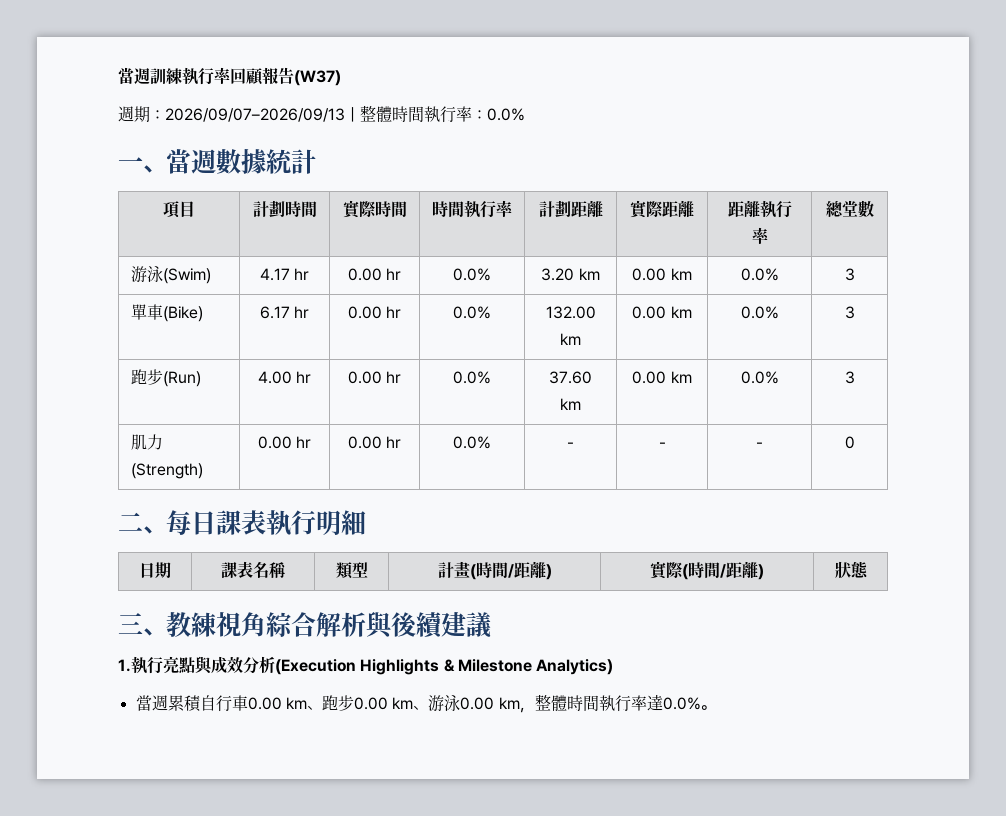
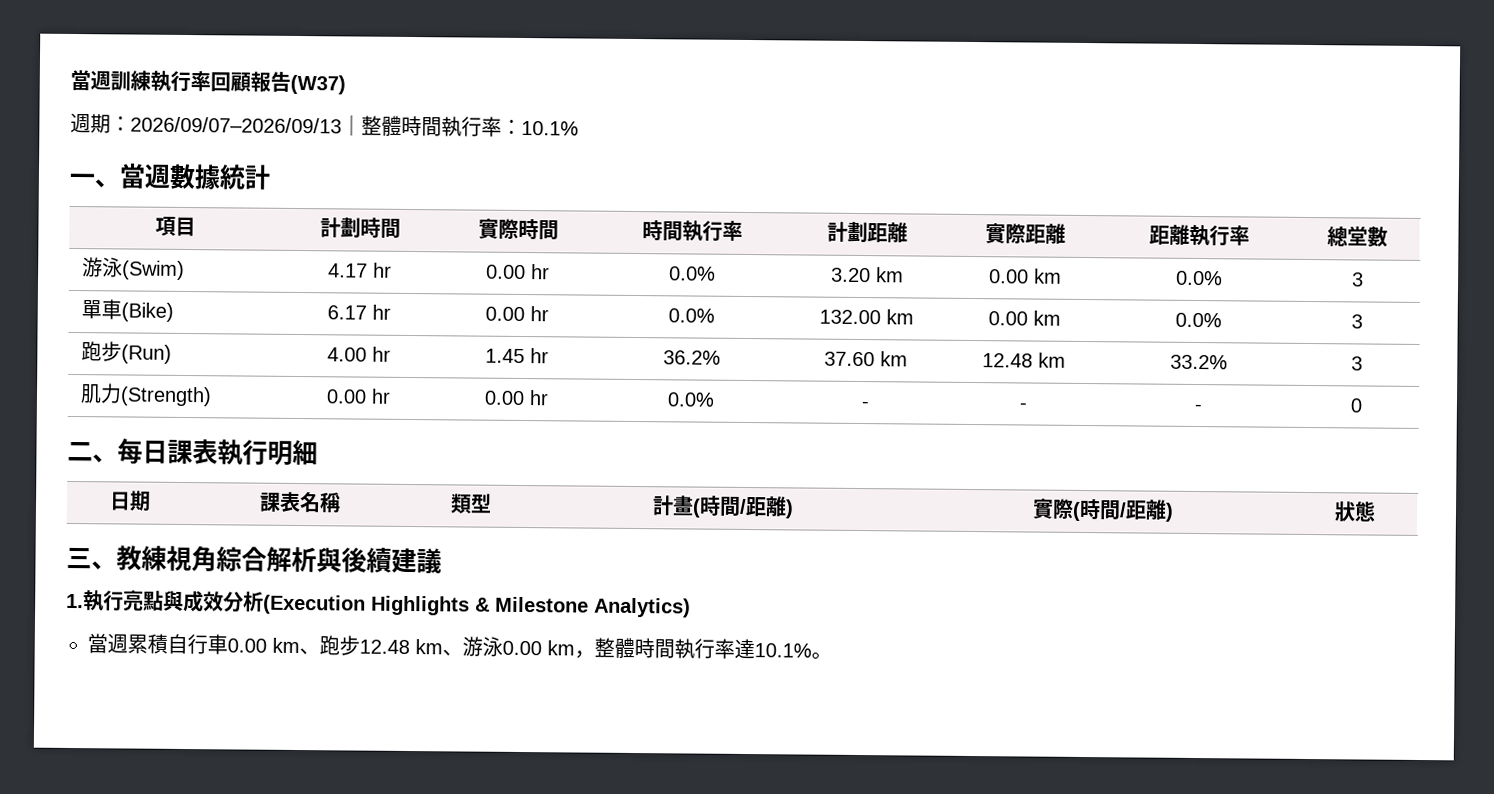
- 週期：2026/09/07–2026/09/13｜整體時間執行率：0.0%
+ 週期：2026/09/07–2026/09/13｜整體時間執行率：10.1%
- 跑步(Run) | 4.00 hr | 0.00 hr | 0.0% | 37.60 km | 0.00 km | 0.0% | 3
+ 跑步(Run) | 4.00 hr | 1.45 hr | 36.2% | 37.60 km | 12.48 km | 33.2% | 3
- 當週累積自行車0.00 km、跑步0.00 km、游泳0.00 km，整體時間執行率達0.0%。
+ 當週累積自行車0.00 km、跑步12.48 km、游泳0.00 km，整體時間執行率達10.1%。

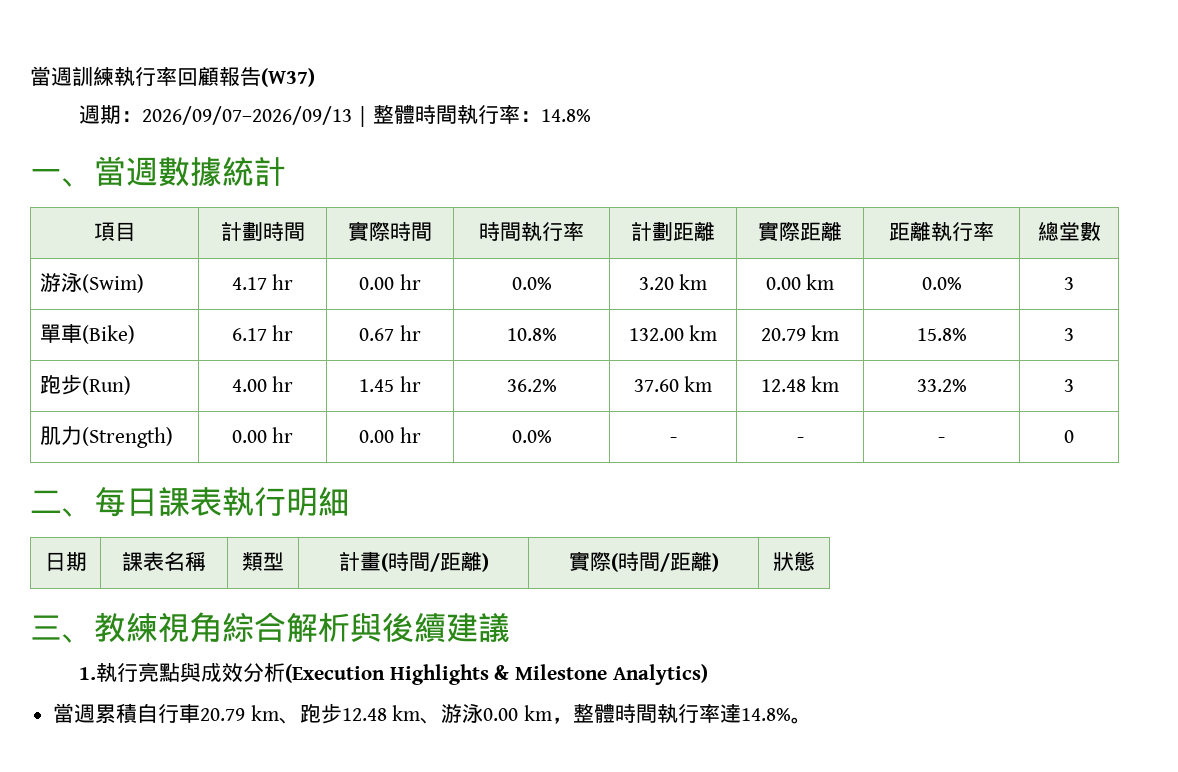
- 週期：2026/09/07–2026/09/13｜整體時間執行率：10.1%
+ 週期：2026/09/07–2026/09/13｜整體時間執行率：14.8%
- 單車(Bike) | 6.17 hr | 0.00 hr | 0.0% | 132.00 km | 0.00 km | 0.0% | 3
+ 單車(Bike) | 6.17 hr | 0.67 hr | 10.8% | 132.00 km | 20.79 km | 15.8% | 3
- 當週累積自行車0.00 km、跑步12.48 km、游泳0.00 km，整體時間執行率達10.1%。
+ 當週累積自行車20.79 km、跑步12.48 km、游泳0.00 km，整體時間執行率達14.8%。

